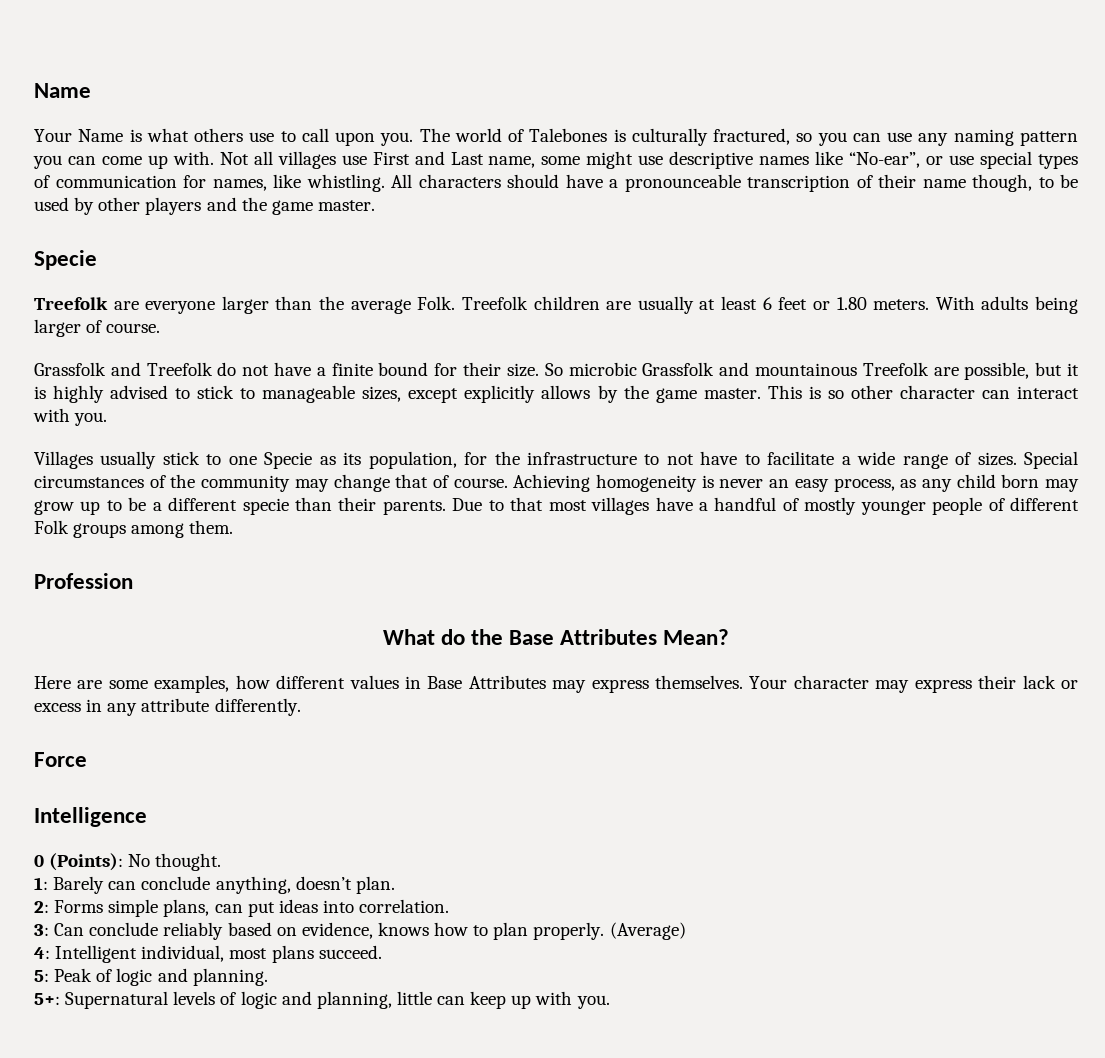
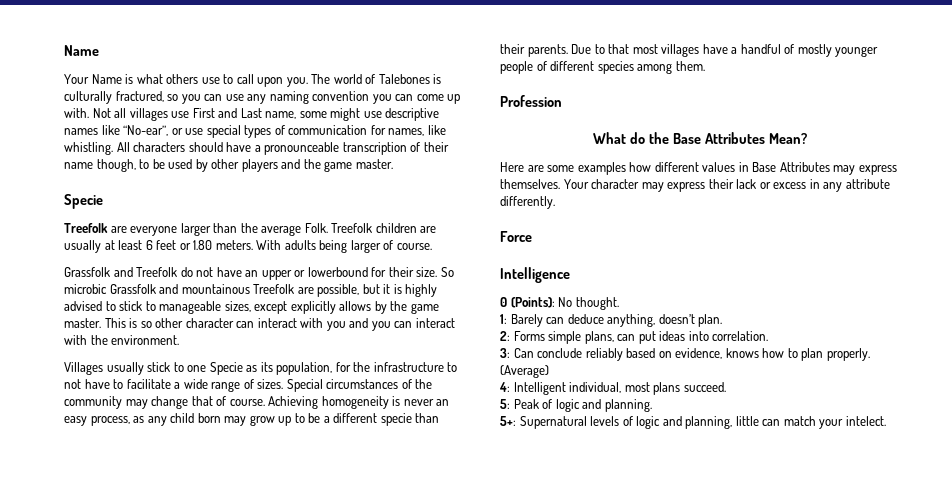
- The world of Talebones is culturally fractured, so you can use any naming pattern you can come up with.
+ The world of Talebones is culturally fractured, so you can use any naming convention you can come up with.
- Grassfolk and Treefolk do not have a finite bound for their size.
+ Grassfolk and Treefolk do not have an upper or lowerbound for their size.
- This is so other character can interact with you.
+ This is so other character can interact with you and you can interact with the environment.
- Due to that most villages have a handful of mostly younger people of different Folk groups among them.
+ Due to that most villages have a handful of mostly younger people of different species among them.
- Here are some examples, how different values in Base Attributes may express themselves.
+ Here are some examples how different values in Base Attributes may express themselves.
- 1: Barely can conclude anything, doesn’t plan.
+ 1: Barely can deduce anything, doesn’t plan.
- 5+: Supernatural levels of logic and planning, little can keep up with you.
+ 5+: Supernatural levels of logic and planning, little can match your intelect.

